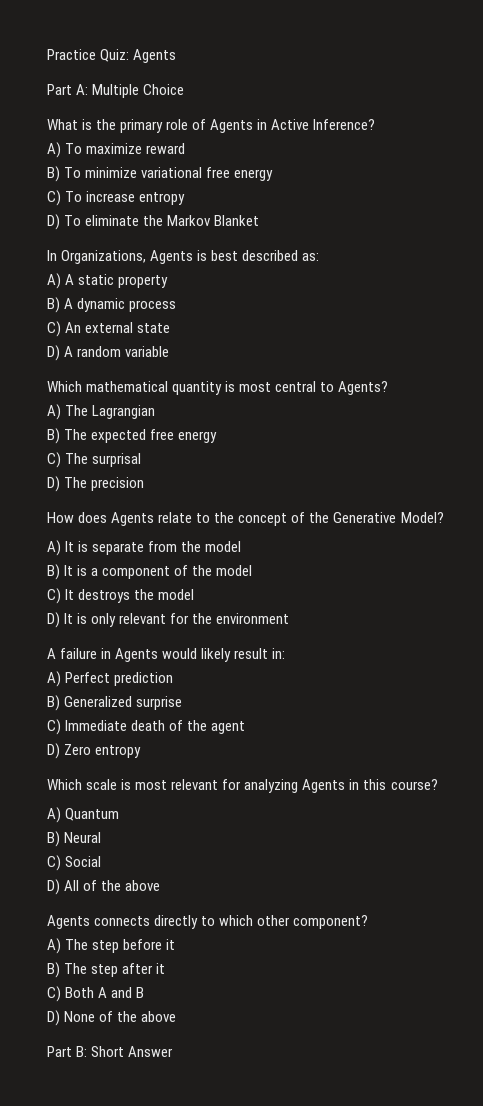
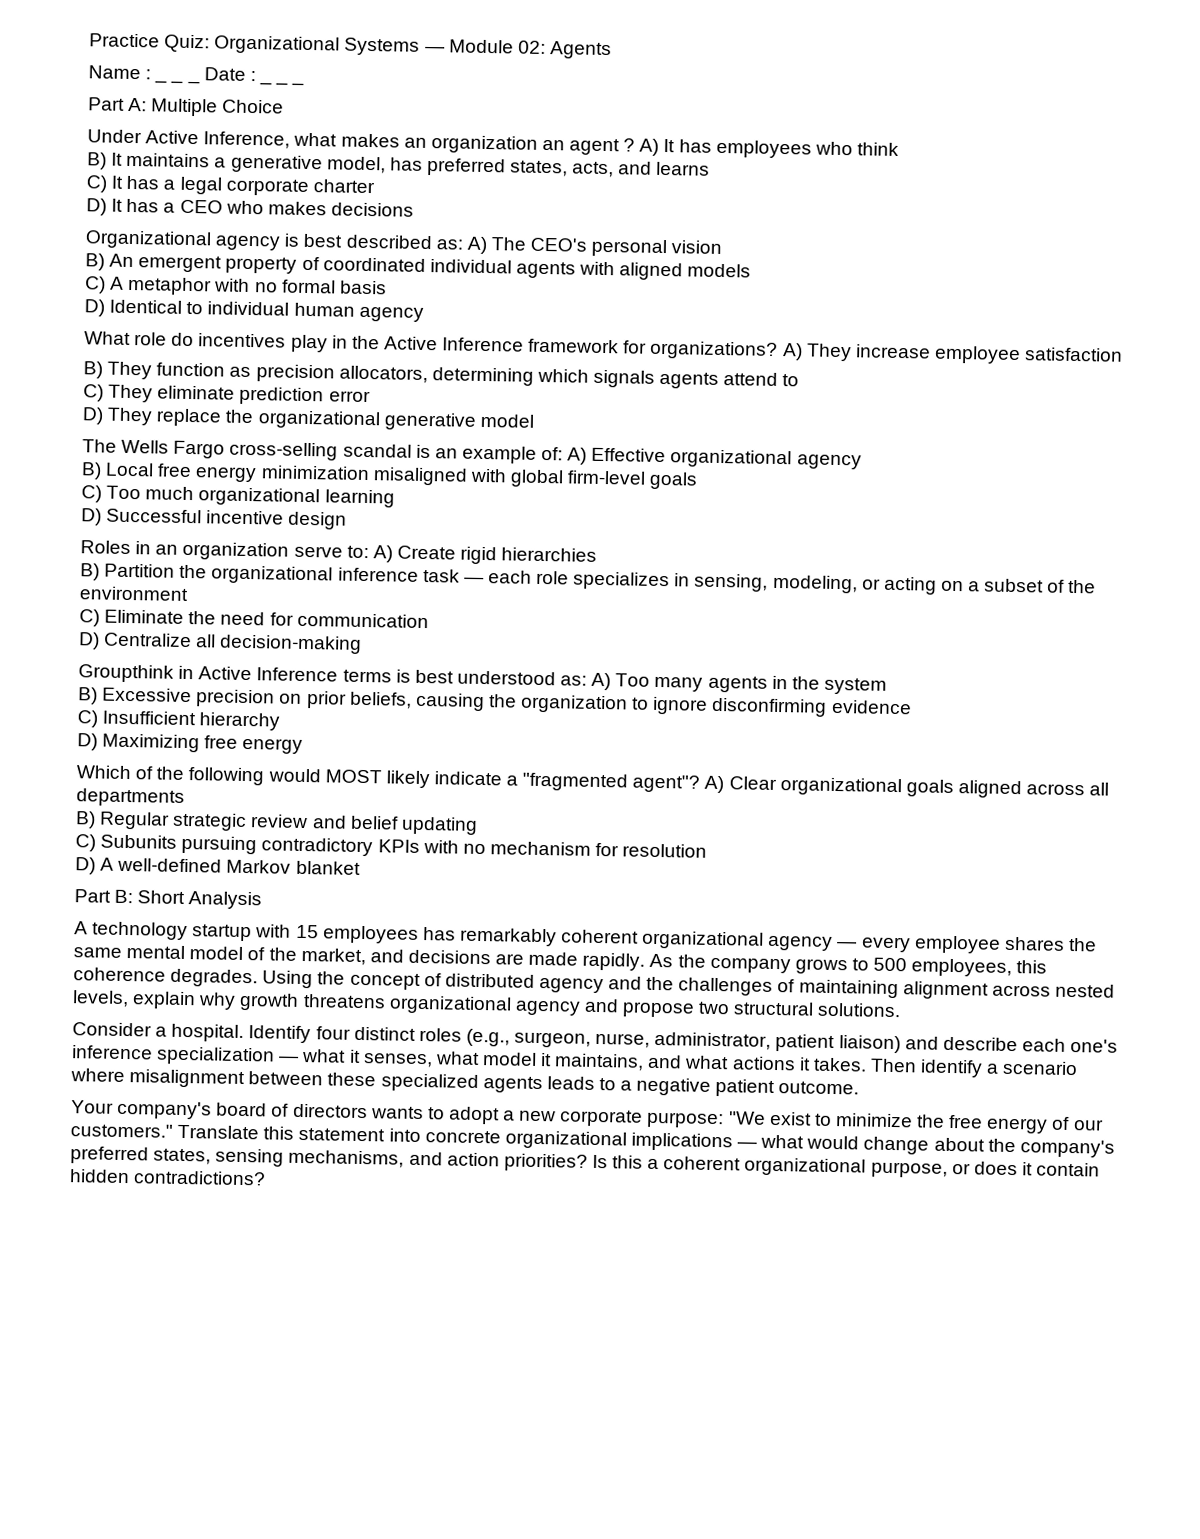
- Practice Quiz: Agents
+ Practice Quiz: Organizational Systems — Module 02: Agents
+ Name : _ _ _ Date : _ _ _
  Part A: Multiple Choice
- What is the primary role of Agents in Active Inference?
- A) To maximize reward
- B) To minimize variational free energy
- C) To increase entropy
- D) To eliminate the Markov Blanket
- In Organizations, Agents is best described as:
- A) A static property
- B) A dynamic process
- C) An external state
- D) A random variable
- Which mathematical quantity is most central to Agents?
- A) The Lagrangian
- B) The expected free energy
- C) The surprisal
- D) The precision
- How does Agents relate to the concept of the Generative Model?
- A) It is separate from the model
- B) It is a component of the model
- C) It destroys the model
- D) It is only relevant for the environment
- A failure in Agents would likely result in:
- A) Perfect prediction
- B) Generalized surprise
- C) Immediate death of the agent
- D) Zero entropy
- Which scale is most relevant for analyzing Agents in this course?
- A) Quantum
- B) Neural
- C) Social
- D) All of the above
- Agents connects directly to which other component?
- A) The step before it
- B) The step after it
- C) Both A and B
- D) None of the above
- Part B: Short Answer
+ Under Active Inference, what makes an organization an agent ? A) It has employees who think
+ B) It maintains a generative model, has preferred states, acts, and learns
+ C) It has a legal corporate charter
+ D) It has a CEO who makes decisions
+ Organizational agency is best described as: A) The CEO's personal vision
+ B) An emergent property of coordinated individual agents with aligned models
+ C) A metaphor with no formal basis
+ D) Identical to individual human agency
+ What role do incentives play in the Active Inference framework for organizations? A) They increase employee satisfaction
+ B) They function as precision allocators, determining which signals agents attend to
+ C) They eliminate prediction error
+ D) They replace the organizational generative model
+ The Wells Fargo cross-selling scandal is an example of: A) Effective organizational agency
+ B) Local free energy minimization misaligned with global firm-level goals
+ C) Too much organizational learning
+ D) Successful incentive design
+ Roles in an organization serve to: A) Create rigid hierarchies
+ B) Partition the organizational inference task — each role specializes in sensing, modeling, or acting on a subset of the environment
+ C) Eliminate the need for communication
+ D) Centralize all decision-making
+ Groupthink in Active Inference terms is best understood as: A) Too many agents in the system
+ B) Excessive precision on prior beliefs, causing the organization to ignore disconfirming evidence
+ C) Insufficient hierarchy
+ D) Maximizing free energy
+ Which of the following would MOST likely indicate a "fragmented agent"? A) Clear organizational goals aligned across all departments
+ B) Regular strategic review and belief updating
+ C) Subunits pursuing contradictory KPIs with no mechanism for resolution
+ D) A well-defined Markov blanket
+ Part B: Short Analysis
+ A technology startup with 15 employees has remarkably coherent organizational agency — every employee shares the same mental model of the market, and decisions are made rapidly. As the company grows to 500 employees, this coherence degrades. Using the concept of distributed agency and the challenges of maintaining alignment across nested levels, explain why growth threatens organizational agency and propose two structural solutions.
+ Consider a hospital. Identify four distinct roles (e.g., surgeon, nurse, administrator, patient liaison) and describe each one's inference specialization — what it senses, what model it maintains, and what actions it takes. Then identify a scenario where misalignment between these specialized agents leads to a negative patient outcome.
+ Your company's board of directors wants to adopt a new corporate purpose: "We exist to minimize the free energy of our customers." Translate this statement into concrete organizational implications — what would change about the company's preferred states, sensing mechanisms, and action priorities? Is this a coherent organizational purpose, or does it contain hidden contradictions?

